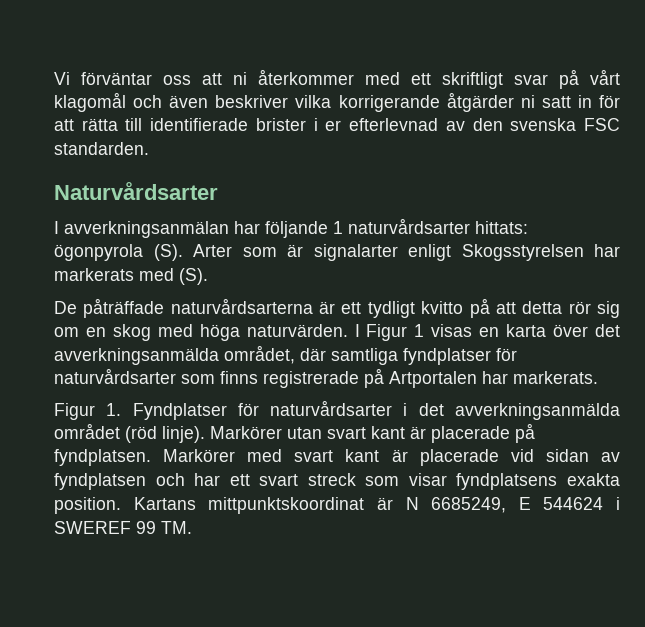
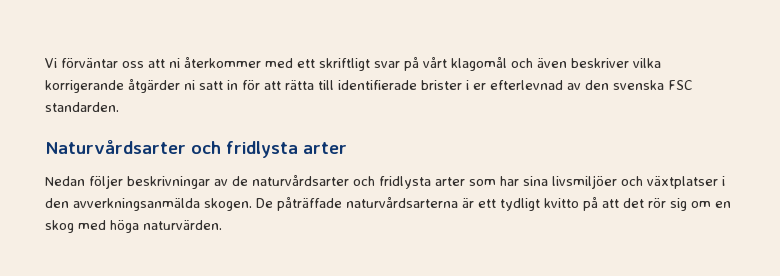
- Naturvårdsarter
- I avverkningsanmälan har följande 1 naturvårdsarter hittats: ögonpyrola (S). Arter som är signalarter enligt Skogsstyrelsen har markerats med (S).
- De påträffade naturvårdsarterna är ett tydligt kvitto på att detta rör sig om en skog med höga naturvärden. I Figur 1 visas en karta över det avverkningsanmälda området, där samtliga fyndplatser för naturvårdsarter som finns registrerade på Artportalen har markerats.
- Figur 1. Fyndplatser för naturvårdsarter i det avverkningsanmälda området (röd linje). Markörer utan svart kant är placerade på fyndplatsen. Markörer med svart kant är placerade vid sidan av fyndplatsen och har ett svart streck som visar fyndplatsens exakta position. Kartans mittpunktskoordinat är N 6685249, E 544624 i SWEREF 99 TM.
+ Naturvårdsarter och fridlysta arter
+ Nedan följer beskrivningar av de naturvårdsarter och fridlysta arter som har sina livsmiljöer och växtplatser i den avverkningsanmälda skogen. De påträffade naturvårdsarterna är ett tydligt kvitto på att det rör sig om en skog med höga naturvärden.

